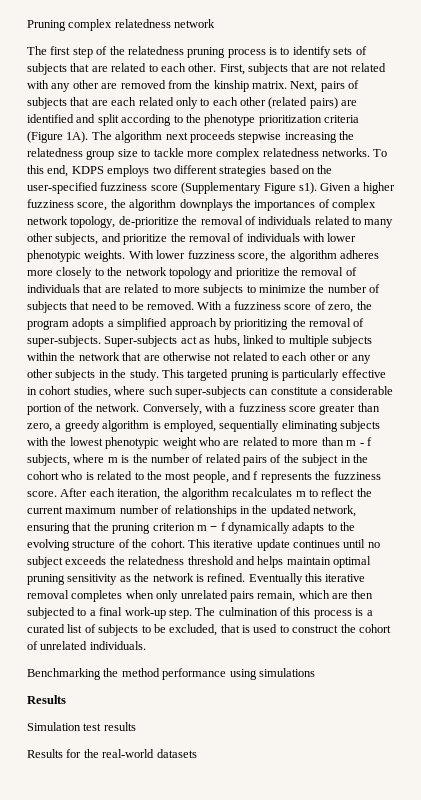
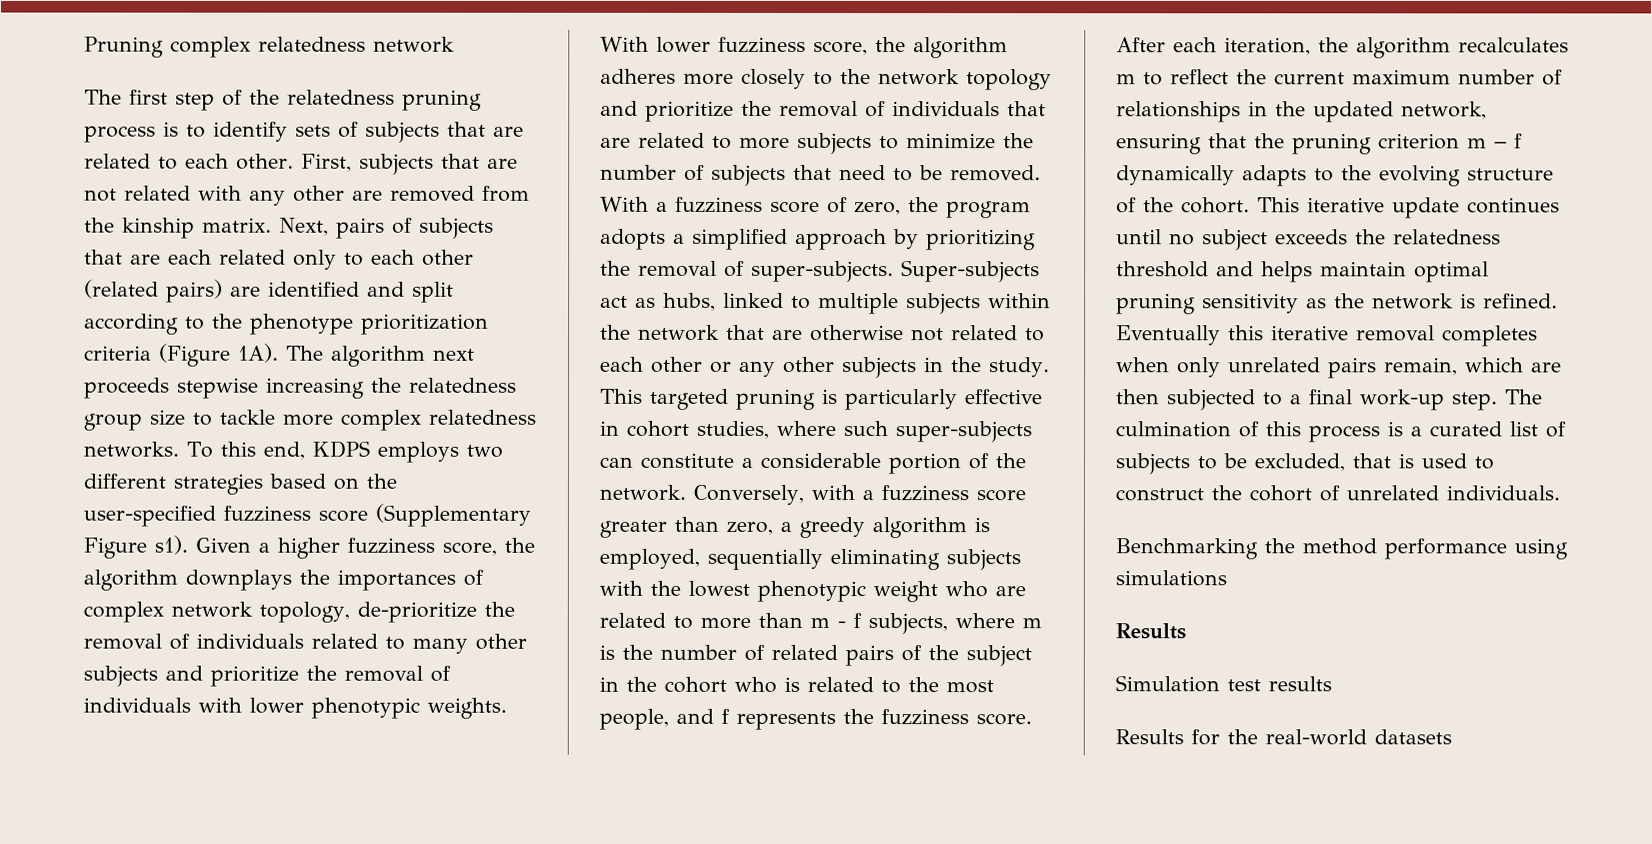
- Given a higher fuzziness score, the algorithm downplays the importances of complex network topology, de-prioritize the removal of individuals related to many other subjects, and prioritize the removal of individuals with lower phenotypic weights.
+ Given a higher fuzziness score, the algorithm downplays the importances of complex network topology, de-prioritize the removal of individuals related to many other subjects and prioritize the removal of individuals with lower phenotypic weights.

